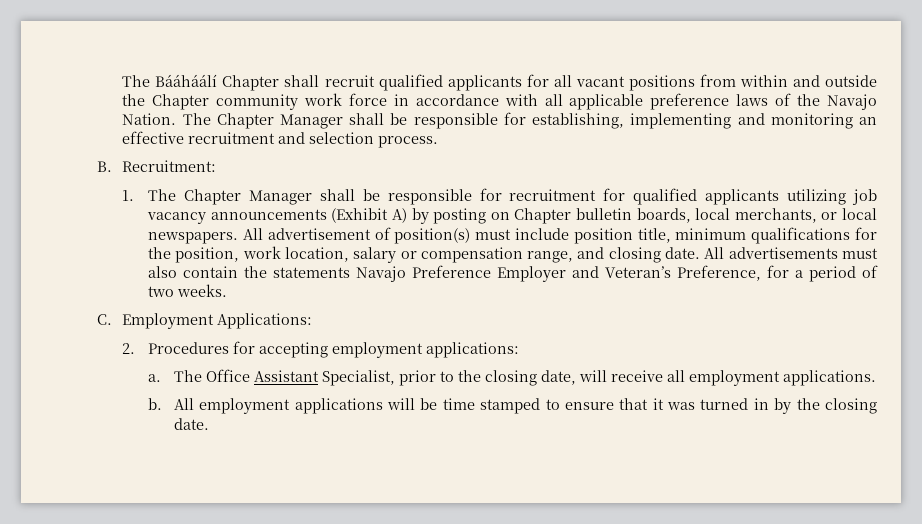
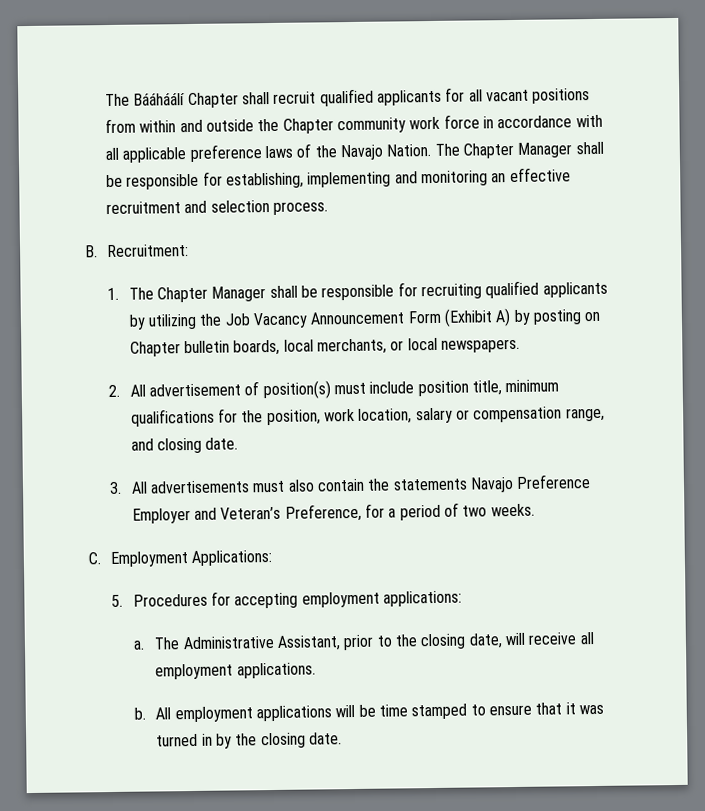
- 1. The Chapter Manager shall be responsible for recruitment for qualified applicants utilizing job vacancy announcements (Exhibit A) by posting on Chapter bulletin boards, local merchants, or local newspapers. All advertisement of position(s) must include position title, minimum qualifications for the position, work location, salary or compensation range, and closing date. All advertisements must also contain the statements Navajo Preference Employer and Veteran’s Preference, for a period of two weeks.
+ 1. The Chapter Manager shall be responsible for recruiting qualified applicants by utilizing the Job Vacancy Announcement Form (Exhibit A) by posting on Chapter bulletin boards, local merchants, or local newspapers.
+ 2. All advertisement of position(s) must include position title, minimum qualifications for the position, work location, salary or compensation range, and closing date.
+ 3. All advertisements must also contain the statements Navajo Preference Employer and Veteran’s Preference, for a period of two weeks.
- 2. Procedures for accepting employment applications:
+ 5. Procedures for accepting employment applications:
- The Office Assistant Specialist, prior to the closing date, will receive all employment applications.
+ The Administrative Assistant, prior to the closing date, will receive all employment applications.

